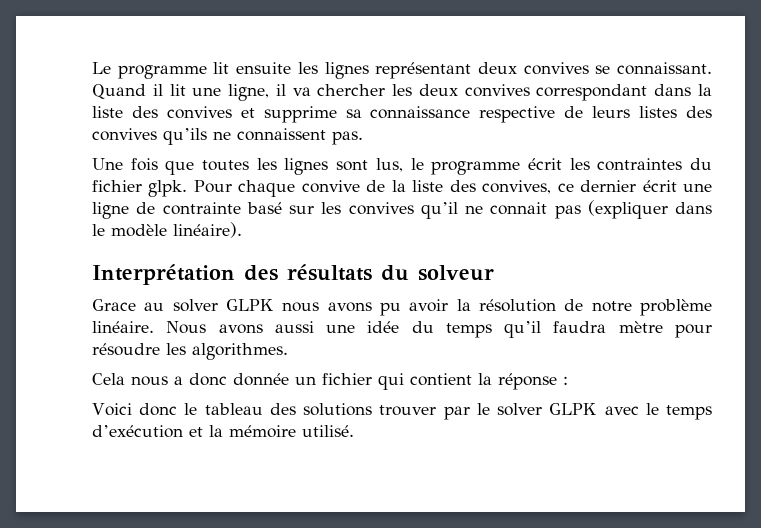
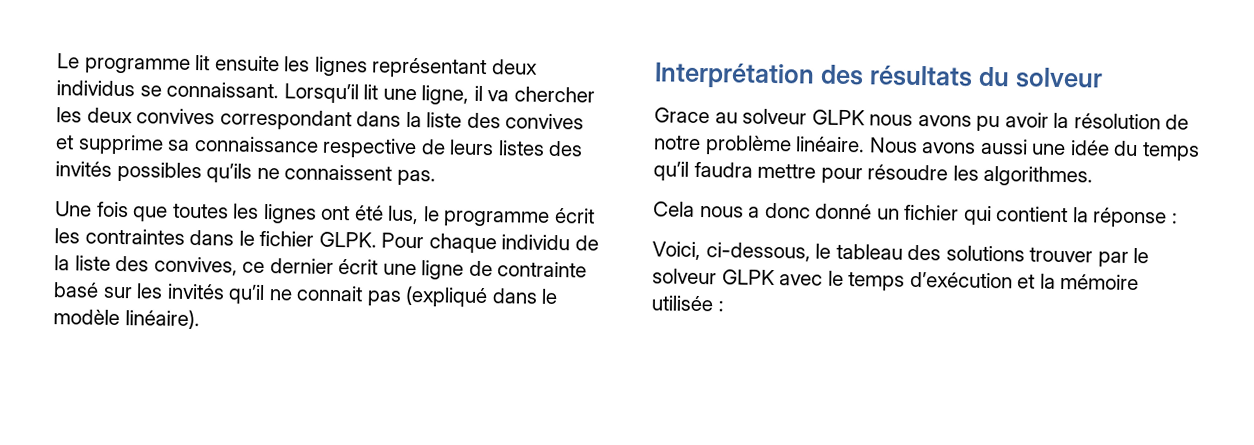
- Le programme lit ensuite les lignes représentant deux convives se connaissant.
+ Le programme lit ensuite les lignes représentant deux individus se connaissant.
- Quand il lit une ligne, il va chercher les deux convives correspondant dans la liste des convives et supprime sa connaissance respective de leurs listes des convives qu’ils ne connaissent pas.
+ Lorsqu’il lit une ligne, il va chercher les deux convives correspondant dans la liste des convives et supprime sa connaissance respective de leurs listes des invités possibles qu’ils ne connaissent pas.
- Une fois que toutes les lignes sont lus, le programme écrit les contraintes du fichier glpk.
+ Une fois que toutes les lignes ont été lus, le programme écrit les contraintes dans le fichier GLPK.
- Pour chaque convive de la liste des convives, ce dernier écrit une ligne de contrainte basé sur les convives qu’il ne connait pas (expliquer dans le modèle linéaire).
+ Pour chaque individu de la liste des convives, ce dernier écrit une ligne de contrainte basé sur les invités qu’il ne connait pas (expliqué dans le modèle linéaire).
- Grace au solver GLPK nous avons pu avoir la résolution de notre problème linéaire.
+ Grace au solveur GLPK nous avons pu avoir la résolution de notre problème linéaire.
- Nous avons aussi une idée du temps qu’il faudra mètre pour résoudre les algorithmes.
+ Nous avons aussi une idée du temps qu’il faudra mettre pour résoudre les algorithmes.
- Cela nous a donc donnée un fichier qui contient la réponse :
+ Cela nous a donc donné un fichier qui contient la réponse :
- Voici donc le tableau des solutions trouver par le solver GLPK avec le temps d’exécution et la mémoire utilisé.
+ Voici, ci-dessous, le tableau des solutions trouver par le solveur GLPK avec le temps d’exécution et la mémoire utilisée :

